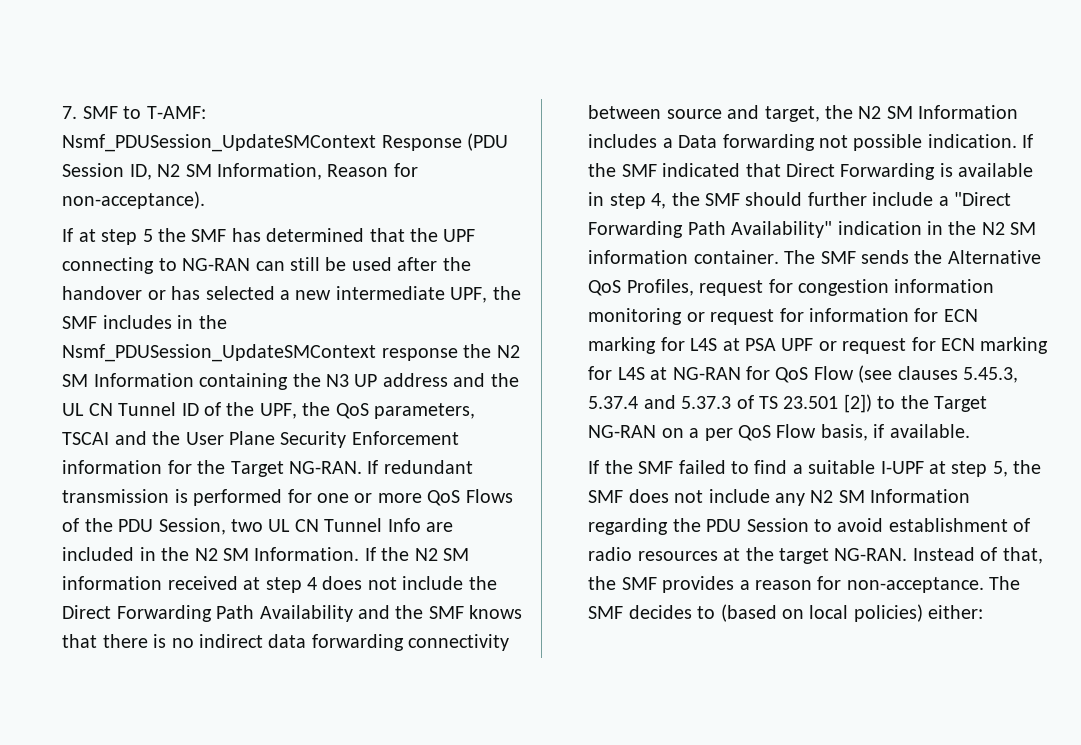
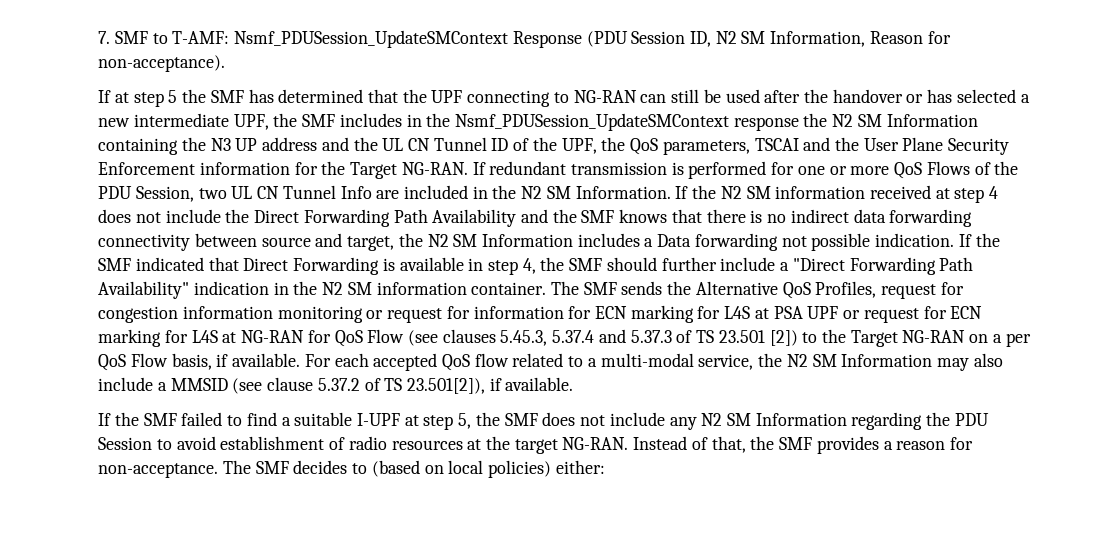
+ For each accepted QoS flow related to a multi-modal service, the N2 SM Information may also include a MMSID (see clause 5.37.2 of TS 23.501[2]), if available.

